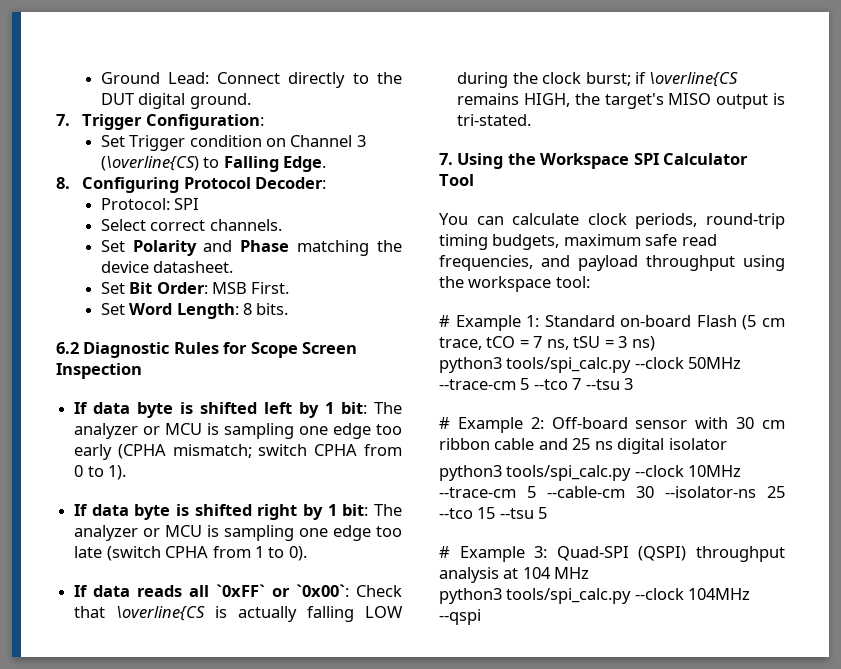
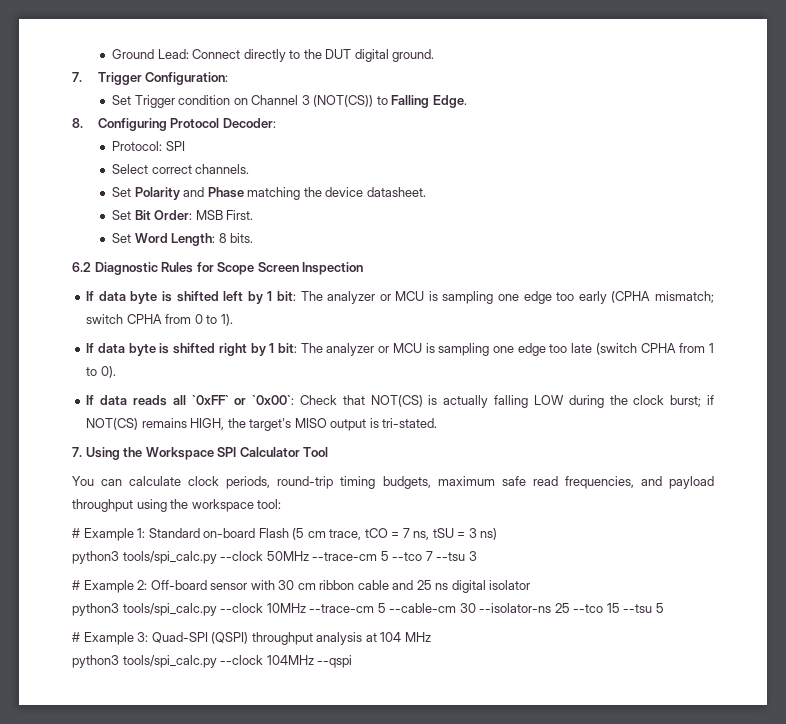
- Set Trigger condition on Channel 3 (\overline{CS) to Falling Edge.
+ Set Trigger condition on Channel 3 (NOT(CS)) to Falling Edge.
- If data reads all `0xFF` or `0x00`: Check that \overline{CS is actually falling LOW during the clock burst; if \overline{CS remains HIGH, the target's MISO output is tri-stated.
+ If data reads all `0xFF` or `0x00`: Check that NOT(CS) is actually falling LOW during the clock burst; if NOT(CS) remains HIGH, the target's MISO output is tri-stated.

